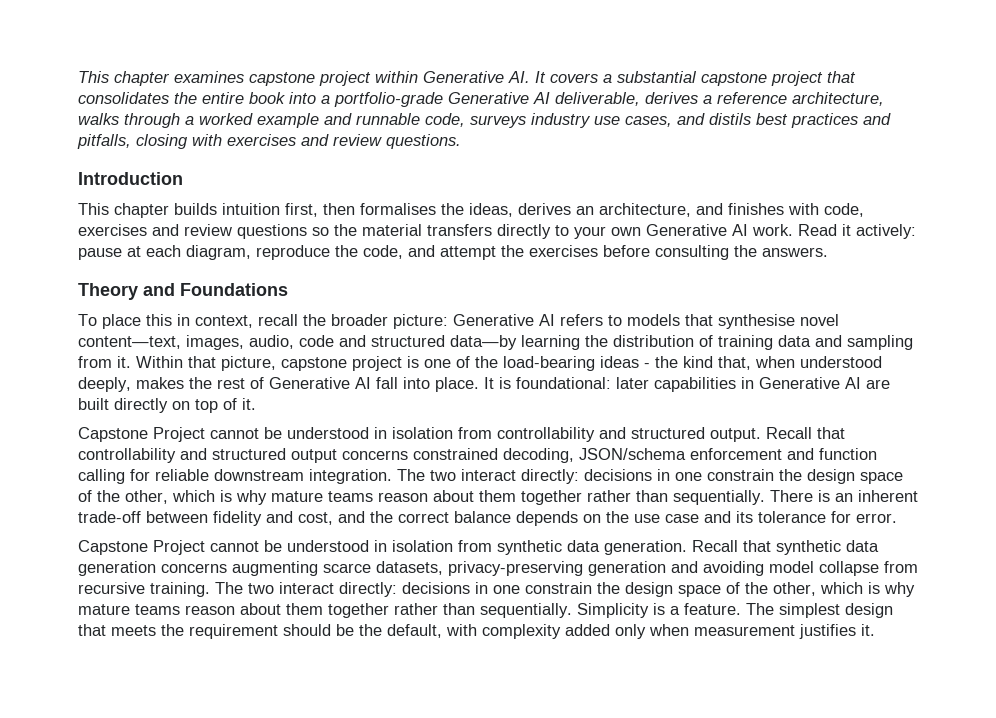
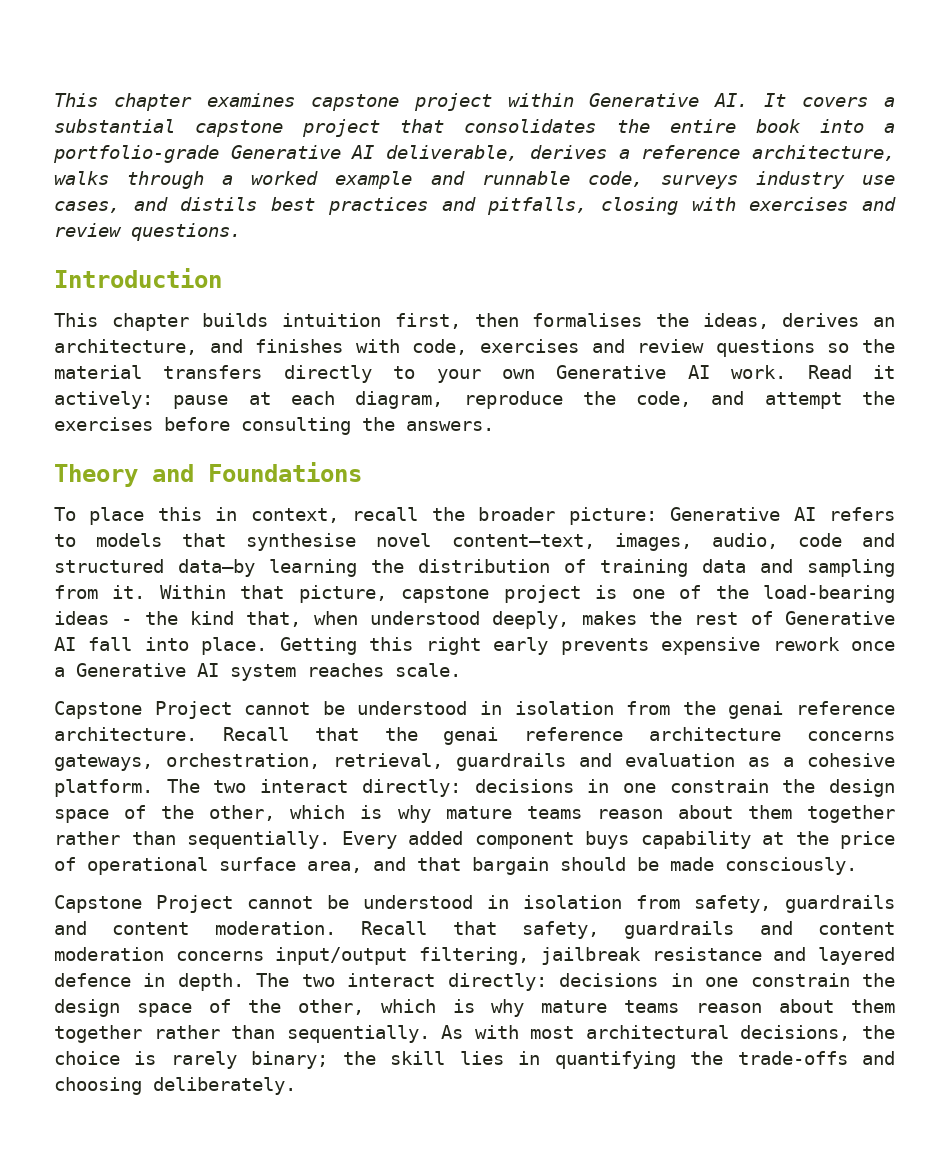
- It is foundational: later capabilities in Generative AI are built directly on top of it.
- Capstone Project cannot be understood in isolation from controllability and structured output. Recall that controllability and structured output concerns constrained decoding, JSON/schema enforcement and function calling for reliable downstream integration.
+ Getting this right early prevents expensive rework once a Generative AI system reaches scale.
+ Capstone Project cannot be understood in isolation from the genai reference architecture. Recall that the genai reference architecture concerns gateways, orchestration, retrieval, guardrails and evaluation as a cohesive platform.
- There is an inherent trade-off between fidelity and cost, and the correct balance depends on the use case and its tolerance for error.
- Capstone Project cannot be understood in isolation from synthetic data generation. Recall that synthetic data generation concerns augmenting scarce datasets, privacy-preserving generation and avoiding model collapse from recursive training.
+ Every added component buys capability at the price of operational surface area, and that bargain should be made consciously.
+ Capstone Project cannot be understood in isolation from safety, guardrails and content moderation. Recall that safety, guardrails and content moderation concerns input/output filtering, jailbreak resistance and layered defence in depth.
- Simplicity is a feature. The simplest design that meets the requirement should be the default, with complexity added only when measurement justifies it.
+ As with most architectural decisions, the choice is rarely binary; the skill lies in quantifying the trade-offs and choosing deliberately.

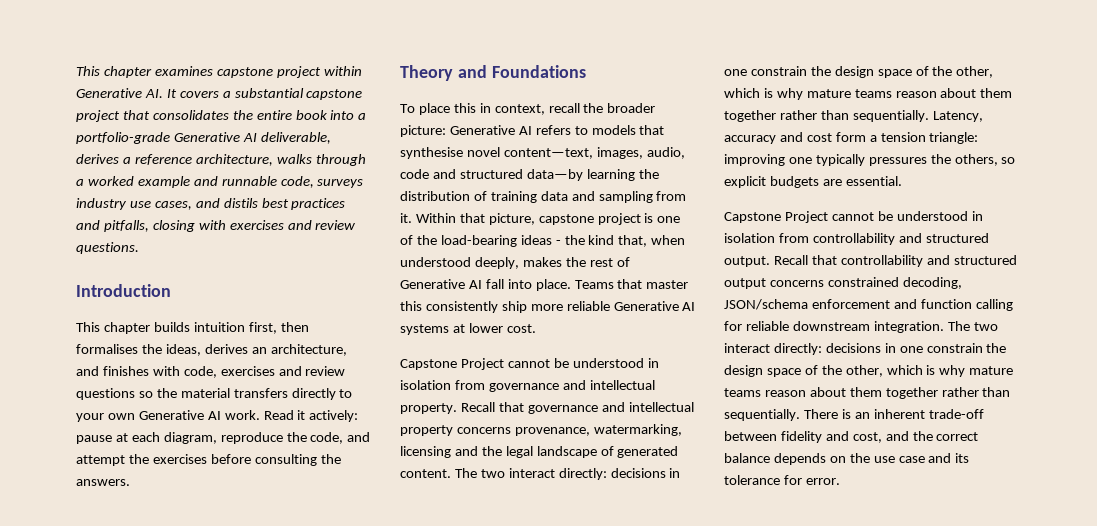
- Getting this right early prevents expensive rework once a Generative AI system reaches scale.
- Capstone Project cannot be understood in isolation from the genai reference architecture. Recall that the genai reference architecture concerns gateways, orchestration, retrieval, guardrails and evaluation as a cohesive platform.
+ Teams that master this consistently ship more reliable Generative AI systems at lower cost.
+ Capstone Project cannot be understood in isolation from governance and intellectual property. Recall that governance and intellectual property concerns provenance, watermarking, licensing and the legal landscape of generated content.
- Every added component buys capability at the price of operational surface area, and that bargain should be made consciously.
- Capstone Project cannot be understood in isolation from safety, guardrails and content moderation. Recall that safety, guardrails and content moderation concerns input/output filtering, jailbreak resistance and layered defence in depth.
+ Latency, accuracy and cost form a tension triangle: improving one typically pressures the others, so explicit budgets are essential.
+ Capstone Project cannot be understood in isolation from controllability and structured output. Recall that controllability and structured output concerns constrained decoding, JSON/schema enforcement and function calling for reliable downstream integration.
- As with most architectural decisions, the choice is rarely binary; the skill lies in quantifying the trade-offs and choosing deliberately.
+ There is an inherent trade-off between fidelity and cost, and the correct balance depends on the use case and its tolerance for error.

